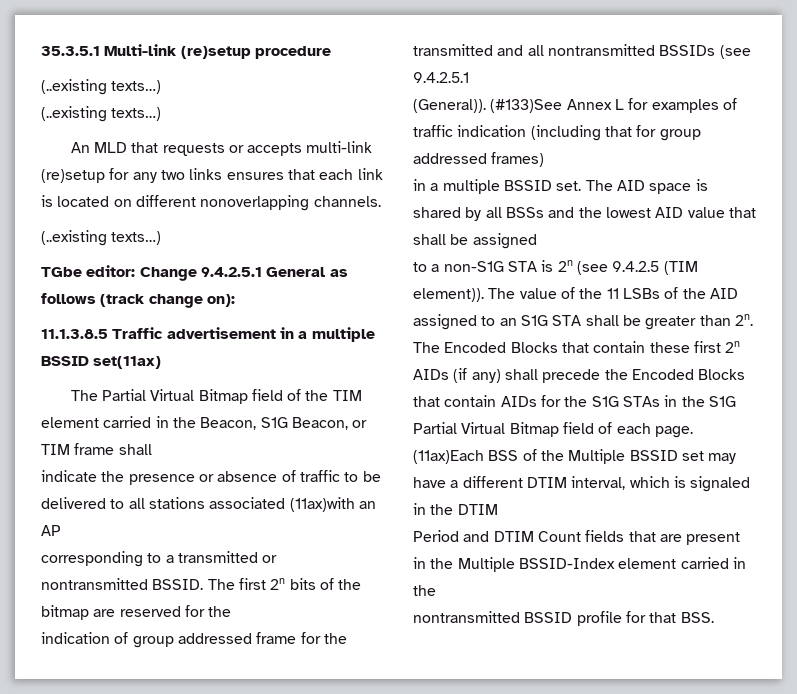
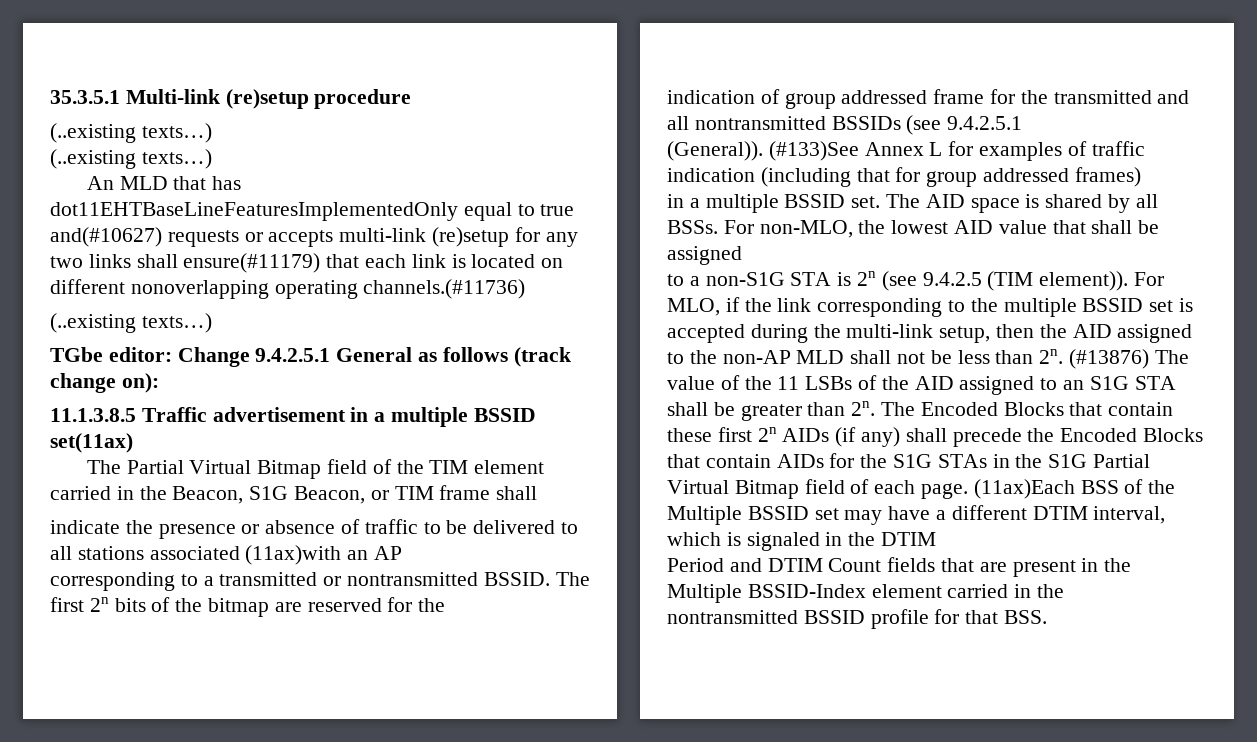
- An MLD that requests or accepts multi-link (re)setup for any two links ensures that each link is located on different nonoverlapping channels.
+ An MLD that has dot11EHTBaseLineFeaturesImplementedOnly equal to true and(#10627) requests or accepts multi-link (re)setup for any two links shall ensure(#11179) that each link is located on different nonoverlapping operating channels.(#11736)
- The AID space is shared by all BSSs and the lowest AID value that shall be assigned
+ The AID space is shared by all BSSs. For non-MLO, the lowest AID value that shall be assigned
- The value of the 11 LSBs of the AID assigned to an S1G STA shall be greater than 2n.
+ For MLO, if the link corresponding to the multiple BSSID set is accepted during the multi-link setup, then the AID assigned to the non-AP MLD shall not be less than 2n. (#13876) The value of the 11 LSBs of the AID assigned to an S1G STA shall be greater than 2n.

